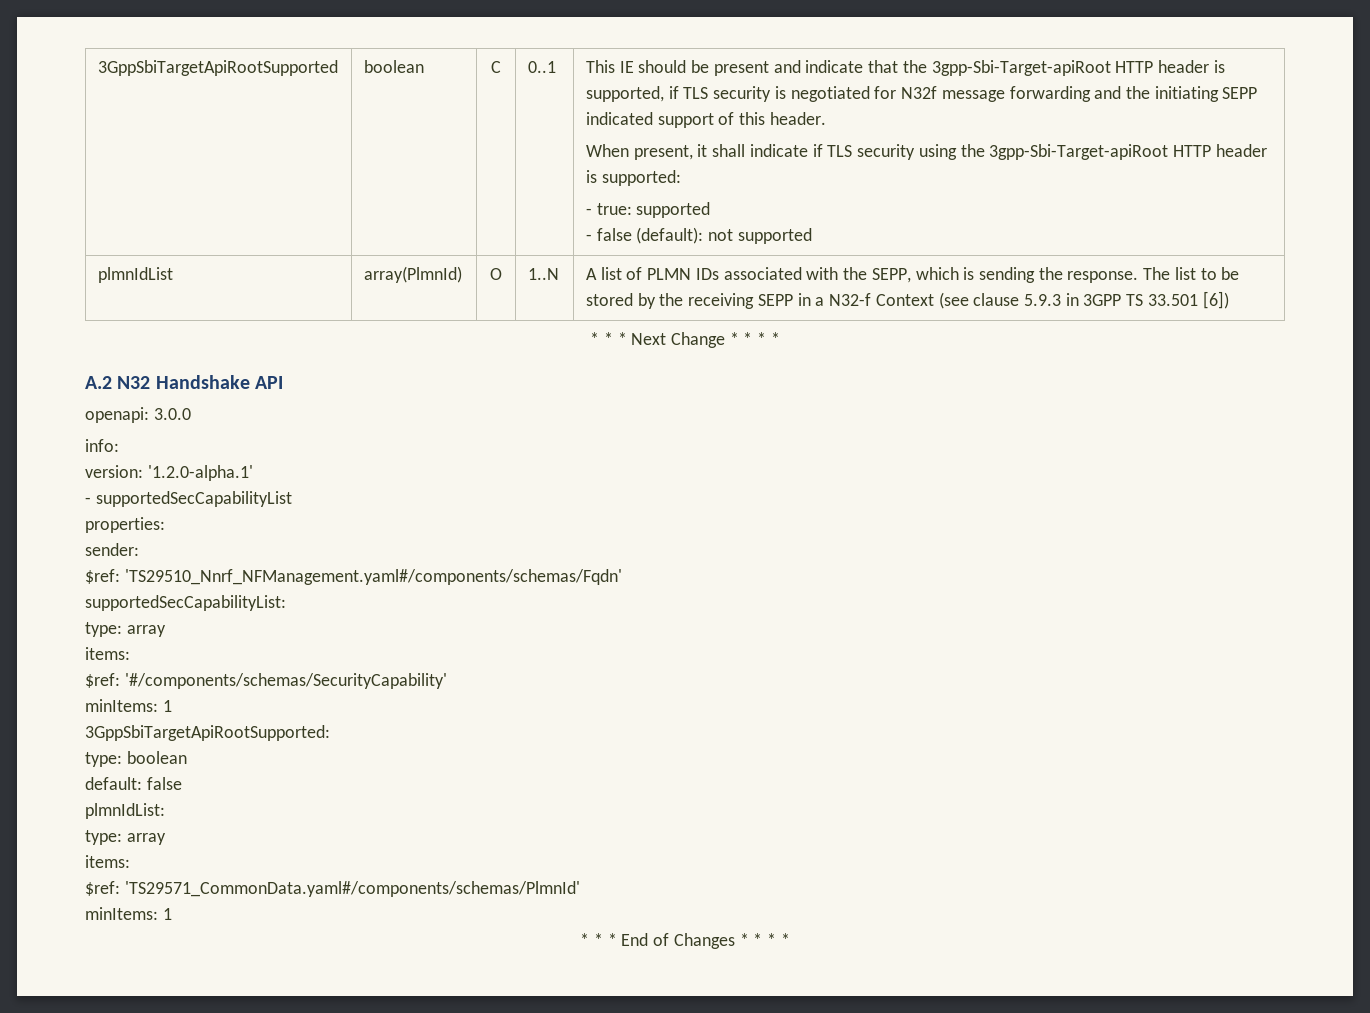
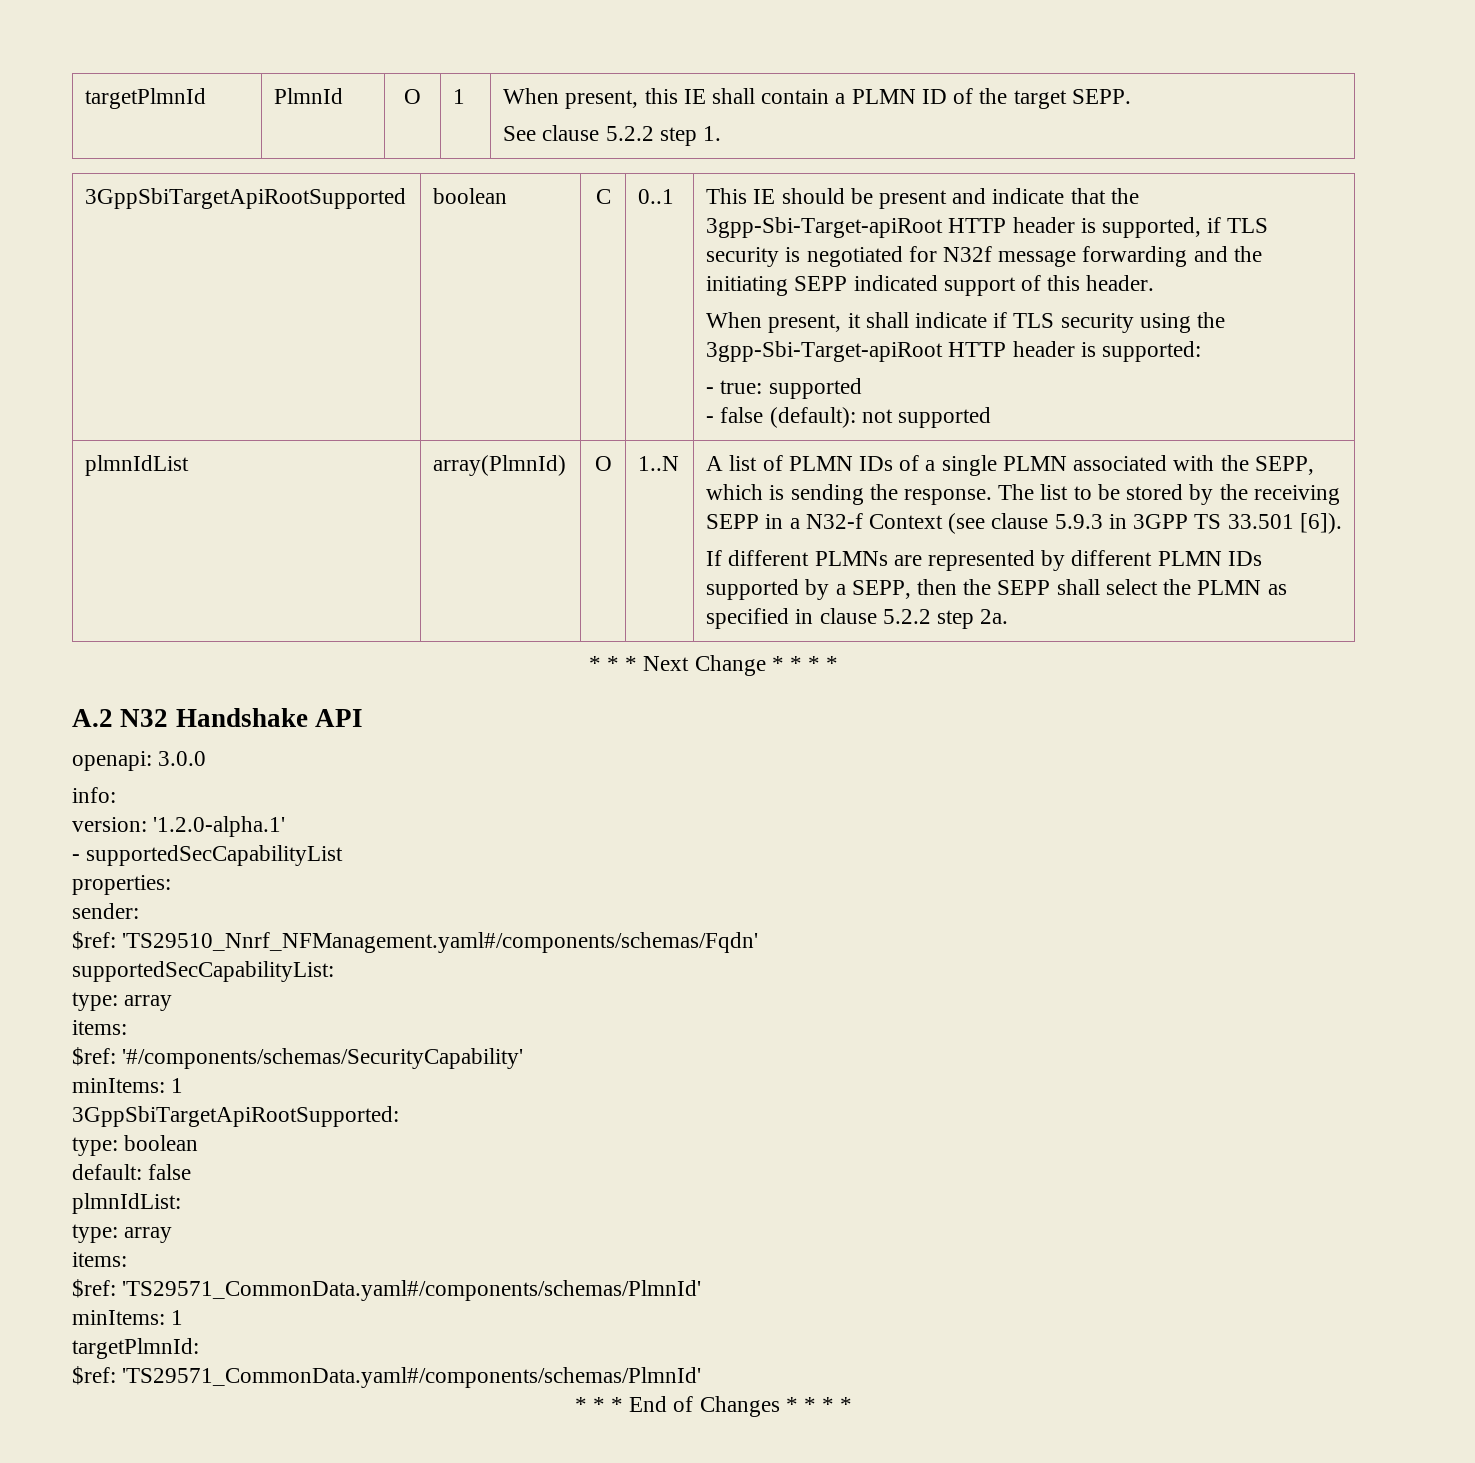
+ targetPlmnId | PlmnId | O | 1 | When present, this IE shall contain a PLMN ID of the target SEPP.
+ See clause 5.2.2 step 1.
- A list of PLMN IDs associated with the SEPP, which is sending the response.
+ A list of PLMN IDs of a single PLMN associated with the SEPP, which is sending the response.
- The list to be stored by the receiving SEPP in a N32-f Context (see clause 5.9.3 in 3GPP TS 33.501 [6])
+ The list to be stored by the receiving SEPP in a N32-f Context (see clause 5.9.3 in 3GPP TS 33.501 [6]).
+ If different PLMNs are represented by different PLMN IDs supported by a SEPP, then the SEPP shall select the PLMN as specified in clause 5.2.2 step 2a.
+ targetPlmnId:
+ $ref: 'TS29571_CommonData.yaml#/components/schemas/PlmnId'

